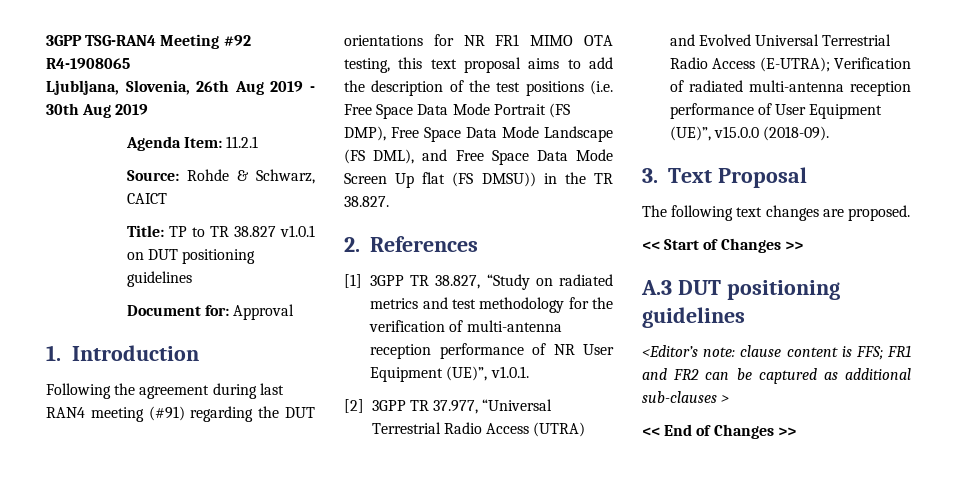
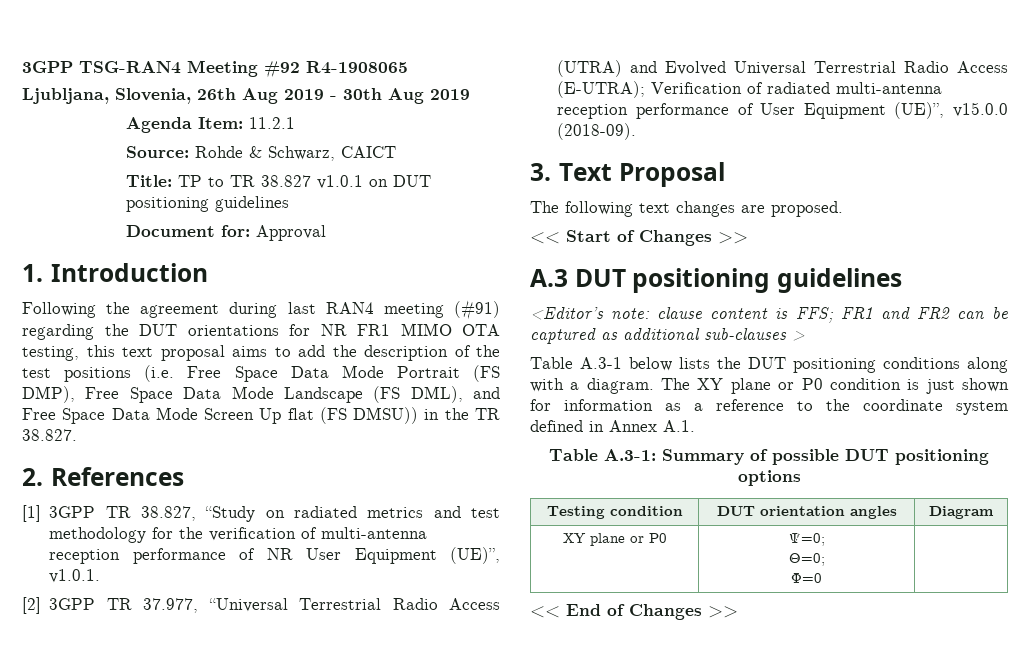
+ Table A.3-1 below lists the DUT positioning conditions along with a diagram. The XY plane or P0 condition is just shown for information as a reference to the coordinate system defined in Annex A.1.
+ Table A.3-1: Summary of possible DUT positioning options
+ Testing condition | DUT orientation angles | Diagram
+ XY plane or P0 | Ψ=0;
+ Θ=0;
+ Φ=0 |

